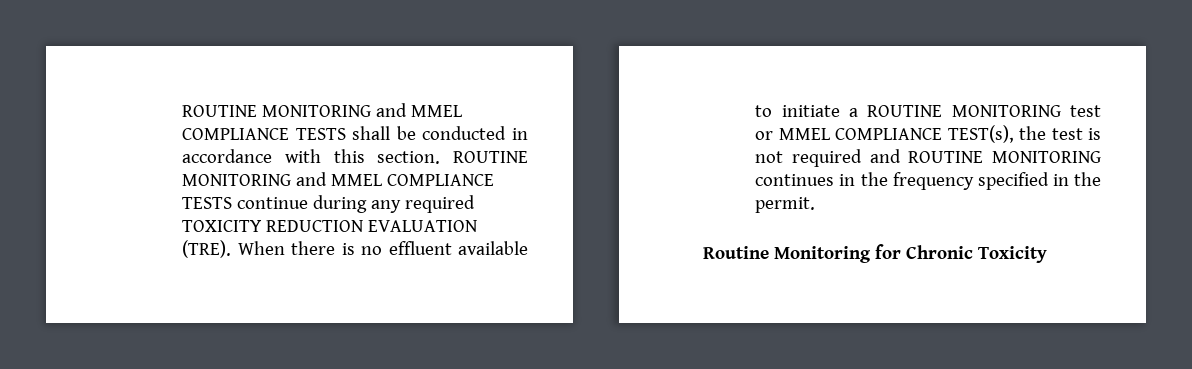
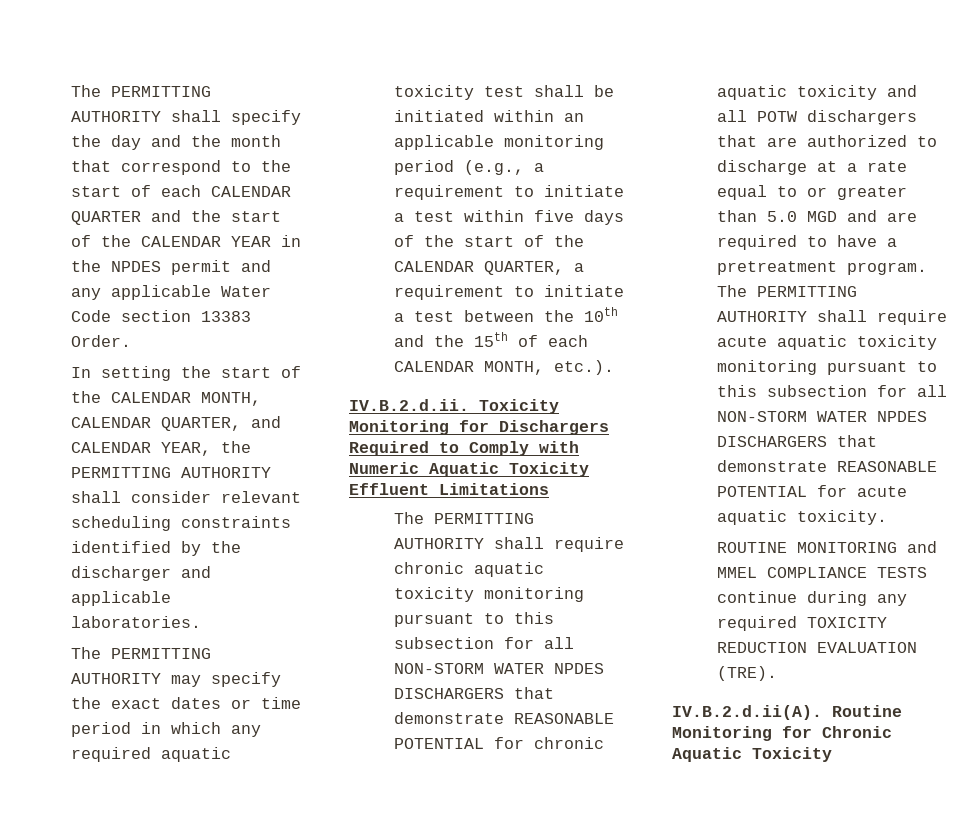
- ROUTINE MONITORING and MMEL COMPLIANCE TESTS shall be conducted in accordance with this section. ROUTINE MONITORING and MMEL COMPLIANCE TESTS continue during any required TOXICITY REDUCTION EVALUATION (TRE). When there is no effluent available to initiate a ROUTINE MONITORING test or MMEL COMPLIANCE TEST(s), the test is not required and ROUTINE MONITORING continues in the frequency specified in the permit.
- Routine Monitoring for Chronic Toxicity
+ The PERMITTING AUTHORITY shall specify the day and the month that correspond to the start of each CALENDAR QUARTER and the start of the CALENDAR YEAR in the NPDES permit and any applicable Water Code section 13383 Order.
+ In setting the start of the CALENDAR MONTH, CALENDAR QUARTER, and CALENDAR YEAR, the PERMITTING AUTHORITY shall consider relevant scheduling constraints identified by the discharger and applicable laboratories.
+ The PERMITTING AUTHORITY may specify the exact dates or time period in which any required aquatic toxicity test shall be initiated within an applicable monitoring period (e.g., a requirement to initiate a test within five days of the start of the CALENDAR QUARTER, a requirement to initiate a test between the 10th and the 15th of each CALENDAR MONTH, etc.).
+ IV.B.2.d.ii. Toxicity Monitoring for Dischargers Required to Comply with Numeric Aquatic Toxicity Effluent Limitations
+ The PERMITTING AUTHORITY shall require chronic aquatic toxicity monitoring pursuant to this subsection for all NON-STORM WATER NPDES DISCHARGERS that demonstrate REASONABLE POTENTIAL for chronic aquatic toxicity and all POTW dischargers that are authorized to discharge at a rate equal to or greater than 5.0 MGD and are required to have a pretreatment program. The PERMITTING AUTHORITY shall require acute aquatic toxicity monitoring pursuant to this subsection for all NON-STORM WATER NPDES DISCHARGERS that demonstrate REASONABLE POTENTIAL for acute aquatic toxicity.
+ ROUTINE MONITORING and MMEL COMPLIANCE TESTS continue during any required TOXICITY REDUCTION EVALUATION (TRE).
+ IV.B.2.d.ii(A). Routine Monitoring for Chronic Aquatic Toxicity

